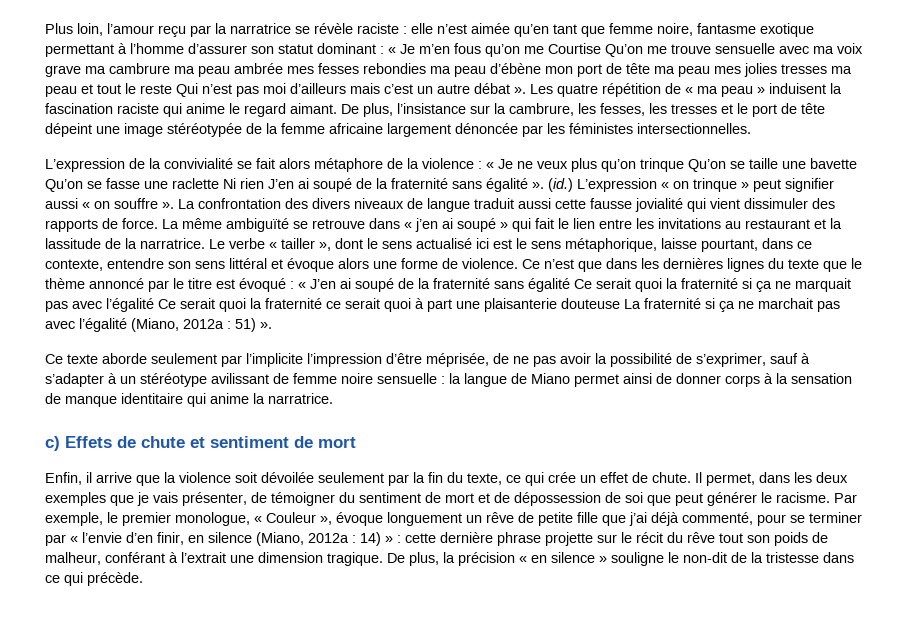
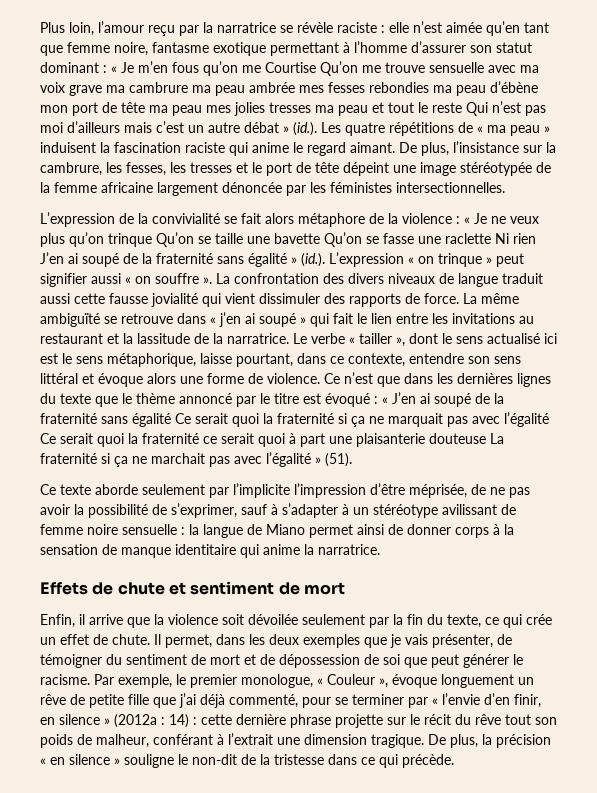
- « Je m’en fous qu’on me Courtise Qu’on me trouve sensuelle avec ma voix grave ma cambrure ma peau ambrée mes fesses rebondies ma peau d’ébène mon port de tête ma peau mes jolies tresses ma peau et tout le reste Qui n’est pas moi d’ailleurs mais c’est un autre débat ». Les quatre répétition de « ma peau » induisent la fascination raciste qui anime le regard aimant.
+ « Je m’en fous qu’on me Courtise Qu’on me trouve sensuelle avec ma voix grave ma cambrure ma peau ambrée mes fesses rebondies ma peau d’ébène mon port de tête ma peau mes jolies tresses ma peau et tout le reste Qui n’est pas moi d’ailleurs mais c’est un autre débat » (id.). Les quatre répétitions de « ma peau » induisent la fascination raciste qui anime le regard aimant.
- L’expression de la convivialité se fait alors métaphore de la violence : « Je ne veux plus qu’on trinque Qu’on se taille une bavette Qu’on se fasse une raclette Ni rien J’en ai soupé de la fraternité sans égalité ». (id.) L’expression « on trinque » peut signifier aussi « on souffre ».
+ L’expression de la convivialité se fait alors métaphore de la violence : « Je ne veux plus qu’on trinque Qu’on se taille une bavette Qu’on se fasse une raclette Ni rien J’en ai soupé de la fraternité sans égalité » (id.). L’expression « on trinque » peut signifier aussi « on souffre ».
- « J’en ai soupé de la fraternité sans égalité Ce serait quoi la fraternité si ça ne marquait pas avec l’égalité Ce serait quoi la fraternité ce serait quoi à part une plaisanterie douteuse La fraternité si ça ne marchait pas avec l’égalité (Miano, 2012a : 51) ».
+ « J’en ai soupé de la fraternité sans égalité Ce serait quoi la fraternité si ça ne marquait pas avec l’égalité Ce serait quoi la fraternité ce serait quoi à part une plaisanterie douteuse La fraternité si ça ne marchait pas avec l’égalité » (51).
- c) Effets de chute et sentiment de mort
+ Effets de chute et sentiment de mort
- Par exemple, le premier monologue, « Couleur », évoque longuement un rêve de petite fille que j’ai déjà commenté, pour se terminer par « l’envie d’en finir, en silence (Miano, 2012a : 14) » : cette dernière phrase projette sur le récit du rêve tout son poids de malheur, conférant à l’extrait une dimension tragique.
+ Par exemple, le premier monologue, « Couleur », évoque longuement un rêve de petite fille que j’ai déjà commenté, pour se terminer par « l’envie d’en finir, en silence » (2012a : 14) : cette dernière phrase projette sur le récit du rêve tout son poids de malheur, conférant à l’extrait une dimension tragique.

